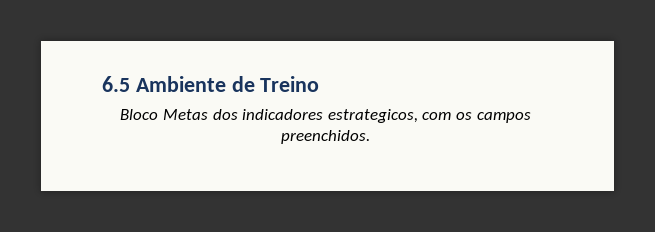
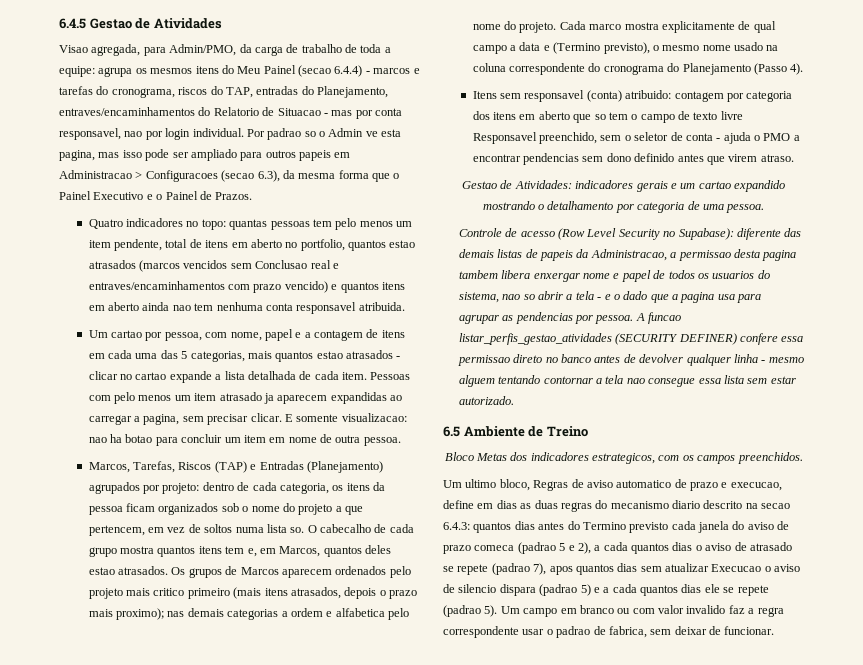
+ 6.4.5 Gestao de Atividades
+ Visao agregada, para Admin/PMO, da carga de trabalho de toda a equipe: agrupa os mesmos itens do Meu Painel (secao 6.4.4) - marcos e tarefas do cronograma, riscos do TAP, entradas do Planejamento, entraves/encaminhamentos do Relatorio de Situacao - mas por conta responsavel, nao por login individual. Por padrao so o Admin ve esta pagina, mas isso pode ser ampliado para outros papeis em Administracao > Configuracoes (secao 6.3), da mesma forma que o Painel Executivo e o Painel de Prazos.
+ Quatro indicadores no topo: quantas pessoas tem pelo menos um item pendente, total de itens em aberto no portfolio, quantos estao atrasados (marcos vencidos sem Conclusao real e entraves/encaminhamentos com prazo vencido) e quantos itens em aberto ainda nao tem nenhuma conta responsavel atribuida.
+ Um cartao por pessoa, com nome, papel e a contagem de itens em cada uma das 5 categorias, mais quantos estao atrasados - clicar no cartao expande a lista detalhada de cada item. Pessoas com pelo menos um item atrasado ja aparecem expandidas ao carregar a pagina, sem precisar clicar. E somente visualizacao: nao ha botao para concluir um item em nome de outra pessoa.
+ Marcos, Tarefas, Riscos (TAP) e Entradas (Planejamento) agrupados por projeto: dentro de cada categoria, os itens da pessoa ficam organizados sob o nome do projeto a que pertencem, em vez de soltos numa lista so. O cabecalho de cada grupo mostra quantos itens tem e, em Marcos, quantos deles estao atrasados. Os grupos de Marcos aparecem ordenados pelo projeto mais critico primeiro (mais itens atrasados, depois o prazo mais proximo); nas demais categorias a ordem e alfabetica pelo nome do projeto. Cada marco mostra explicitamente de qual campo a data e (Termino previsto), o mesmo nome usado na coluna correspondente do cronograma do Planejamento (Passo 4).
+ Itens sem responsavel (conta) atribuido: contagem por categoria dos itens em aberto que so tem o campo de texto livre Responsavel preenchido, sem o seletor de conta - ajuda o PMO a encontrar pendencias sem dono definido antes que virem atraso.
+ Gestao de Atividades: indicadores gerais e um cartao expandido mostrando o detalhamento por categoria de uma pessoa.
+ Controle de acesso (Row Level Security no Supabase): diferente das demais listas de papeis da Administracao, a permissao desta pagina tambem libera enxergar nome e papel de todos os usuarios do sistema, nao so abrir a tela - e o dado que a pagina usa para agrupar as pendencias por pessoa. A funcao listar_perfis_gestao_atividades (SECURITY DEFINER) confere essa permissao direto no banco antes de devolver qualquer linha - mesmo alguem tentando contornar a tela nao consegue essa lista sem estar autorizado.
+ Um ultimo bloco, Regras de aviso automatico de prazo e execucao, define em dias as duas regras do mecanismo diario descrito na secao 6.4.3: quantos dias antes do Termino previsto cada janela do aviso de prazo comeca (padrao 5 e 2), a cada quantos dias o aviso de atrasado se repete (padrao 7), apos quantos dias sem atualizar Execucao o aviso de silencio dispara (padrao 5) e a cada quantos dias ele se repete (padrao 5). Um campo em branco ou com valor invalido faz a regra correspondente usar o padrao de fabrica, sem deixar de funcionar.

